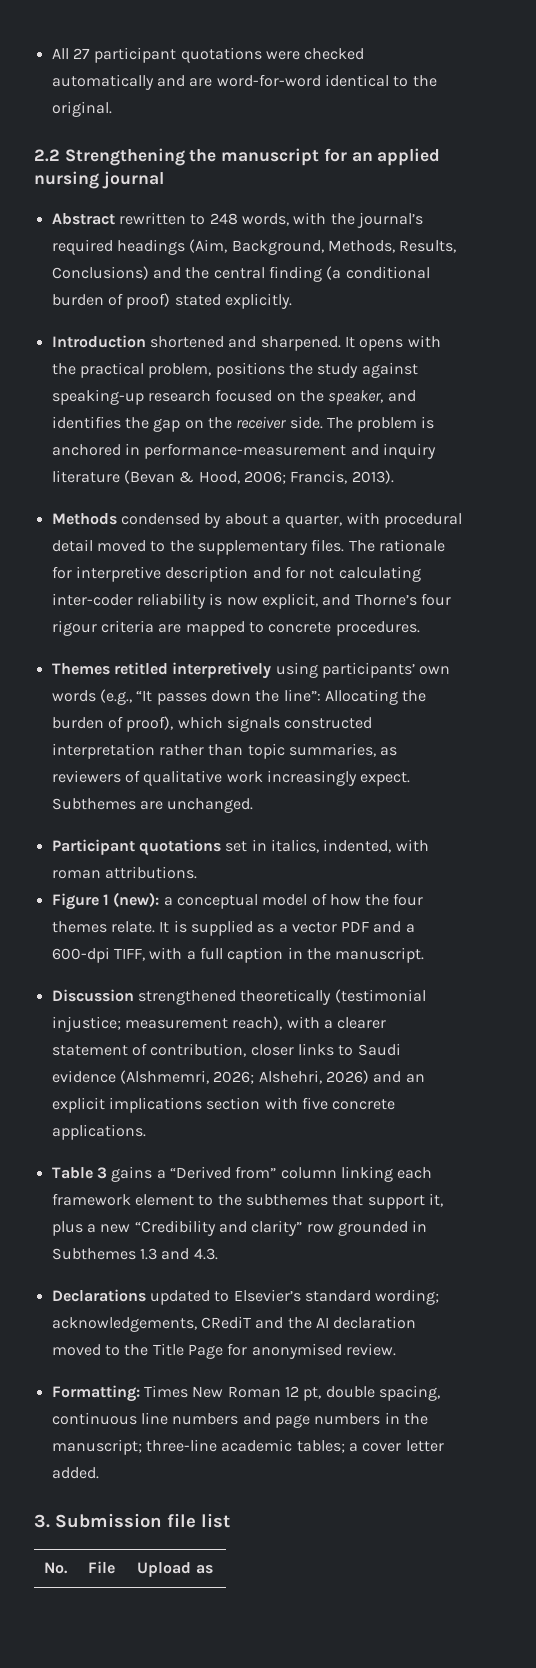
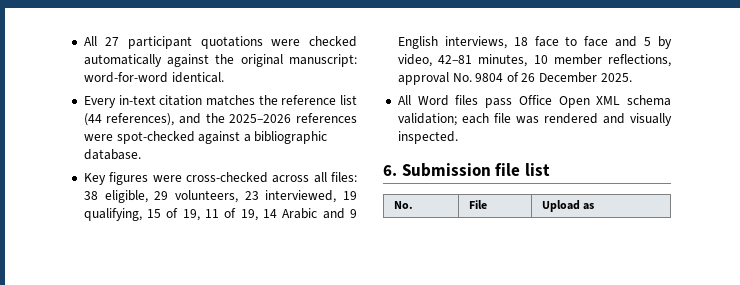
- All 27 participant quotations were checked automatically and are word-for-word identical to the original.
- 2.2 Strengthening the manuscript for an applied nursing journal
- Abstract rewritten to 248 words, with the journal’s required headings (Aim, Background, Methods, Results, Conclusions) and the central finding (a conditional burden of proof) stated explicitly.
- Introduction shortened and sharpened. It opens with the practical problem, positions the study against speaking-up research focused on the speaker, and identifies the gap on the receiver side. The problem is anchored in performance-measurement and inquiry literature (Bevan & Hood, 2006; Francis, 2013).
- Methods condensed by about a quarter, with procedural detail moved to the supplementary files. The rationale for interpretive description and for not calculating inter-coder reliability is now explicit, and Thorne’s four rigour criteria are mapped to concrete procedures.
- Themes retitled interpretively using participants’ own words (e.g., “It passes down the line”: Allocating the burden of proof), which signals constructed interpretation rather than topic summaries, as reviewers of qualitative work increasingly expect. Subthemes are unchanged.
- Participant quotations set in italics, indented, with roman attributions.
- Figure 1 (new): a conceptual model of how the four themes relate. It is supplied as a vector PDF and a 600-dpi TIFF, with a full caption in the manuscript.
- Discussion strengthened theoretically (testimonial injustice; measurement reach), with a clearer statement of contribution, closer links to Saudi evidence (Alshmemri, 2026; Alshehri, 2026) and an explicit implications section with five concrete applications.
- Table 3 gains a “Derived from” column linking each framework element to the subthemes that support it, plus a new “Credibility and clarity” row grounded in Subthemes 1.3 and 4.3.
- Declarations updated to Elsevier’s standard wording; acknowledgements, CRediT and the AI declaration moved to the Title Page for anonymised review.
- Formatting: Times New Roman 12 pt, double spacing, continuous line numbers and page numbers in the manuscript; three-line academic tables; a cover letter added.
- 3. Submission file list
+ All 27 participant quotations were checked automatically against the original manuscript: word-for-word identical.
+ Every in-text citation matches the reference list (44 references), and the 2025–2026 references were spot-checked against a bibliographic database.
+ Key figures were cross-checked across all files: 38 eligible, 29 volunteers, 23 interviewed, 19 qualifying, 15 of 19, 11 of 19, 14 Arabic and 9 English interviews, 18 face to face and 5 by video, 42–81 minutes, 10 member reflections, approval No. 9804 of 26 December 2025.
+ All Word files pass Office Open XML schema validation; each file was rendered and visually inspected.
+ 6. Submission file list

